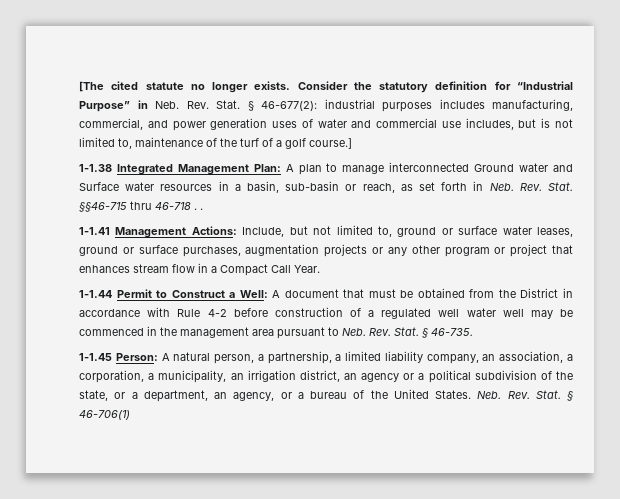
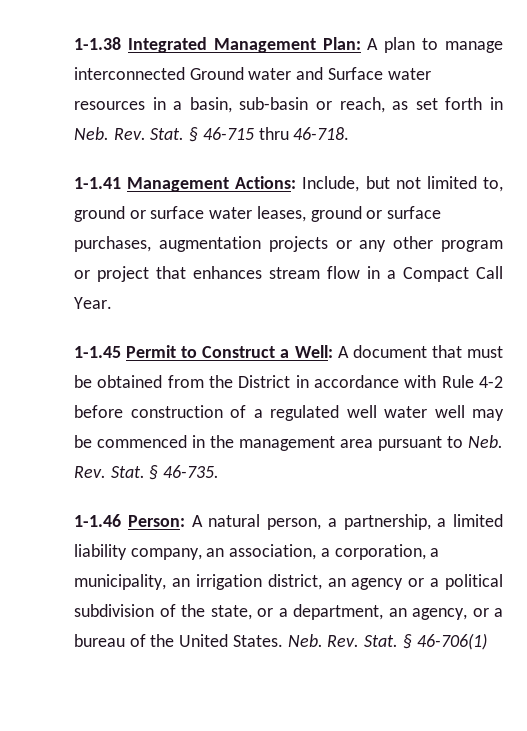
- [The cited statute no longer exists. Consider the statutory definition for “Industrial Purpose” in Neb. Rev. Stat. § 46-677(2): industrial purposes includes manufacturing, commercial, and power generation uses of water and commercial use includes, but is not limited to, maintenance of the turf of a golf course.]
- §§46-715 thru 46-718 . .
+ § 46-715 thru 46-718.
- 1-1.44 Permit to Construct a Well: A document that must be obtained from the District in accordance with Rule 4-2 before construction of a regulated well water well may be commenced in the management area pursuant to Neb. Rev. Stat.
+ 1-1.45 Permit to Construct a Well: A document that must be obtained from the District in accordance with Rule 4-2 before construction of a regulated well water well may be commenced in the management area pursuant to Neb. Rev. Stat.
- 1-1.45 Person: A natural person, a partnership, a limited liability company, an association, a corporation, a municipality, an irrigation district, an agency or a political subdivision of the state, or a department, an agency, or a bureau of the United States.
+ 1-1.46 Person: A natural person, a partnership, a limited liability company, an association, a corporation, a municipality, an irrigation district, an agency or a political subdivision of the state, or a department, an agency, or a bureau of the United States.

